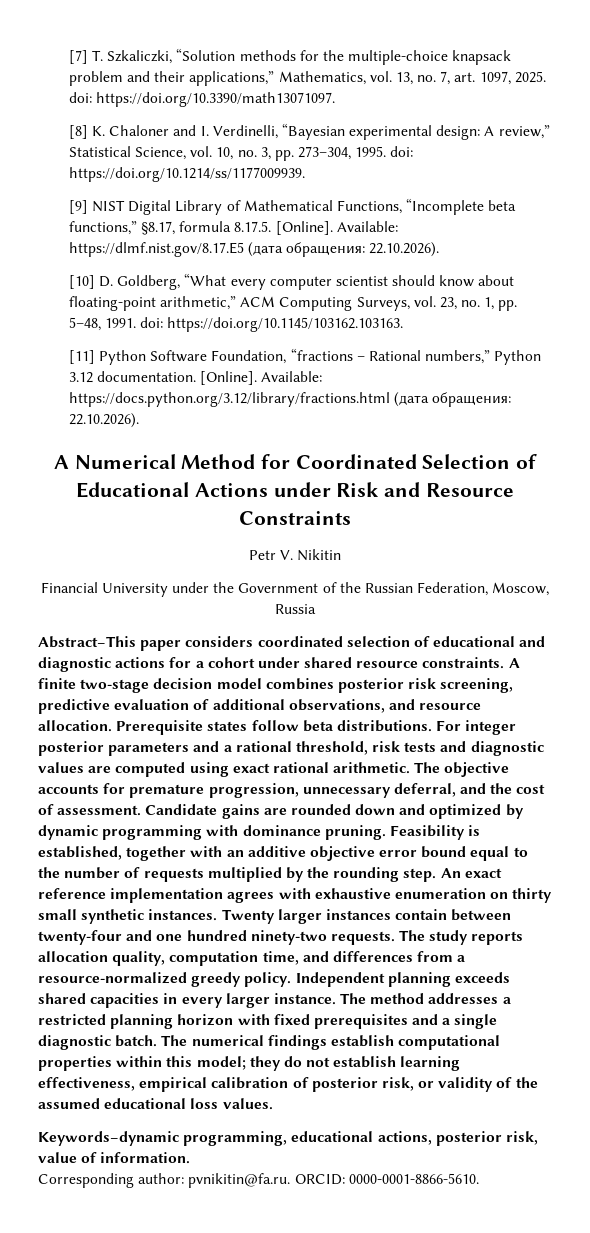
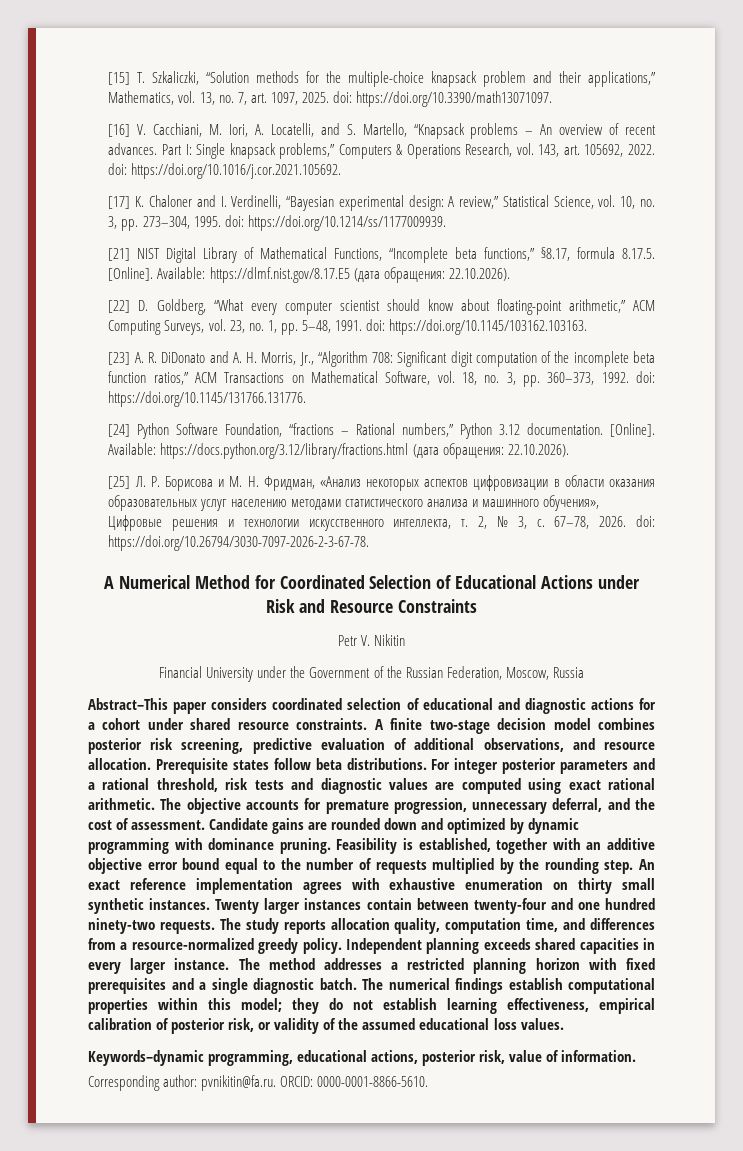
- [7] T. Szkaliczki, “Solution methods for the multiple-choice knapsack problem and their applications,” Mathematics, vol. 13, no. 7, art. 1097, 2025. doi: https://doi.org/10.3390/math13071097.
+ [15] T. Szkaliczki, “Solution methods for the multiple-choice knapsack problem and their applications,” Mathematics, vol. 13, no. 7, art. 1097, 2025. doi: https://doi.org/10.3390/math13071097.
- [8] K. Chaloner and I. Verdinelli, “Bayesian experimental design: A review,” Statistical Science, vol. 10, no. 3, pp. 273–304, 1995. doi: https://doi.org/10.1214/ss/1177009939.
+ [16] V. Cacchiani, M. Iori, A. Locatelli, and S. Martello, “Knapsack problems – An overview of recent advances. Part I: Single knapsack problems,” Computers & Operations Research, vol. 143, art. 105692, 2022. doi: https://doi.org/10.1016/j.cor.2021.105692.
+ [17] K. Chaloner and I. Verdinelli, “Bayesian experimental design: A review,” Statistical Science, vol. 10, no. 3, pp. 273–304, 1995. doi: https://doi.org/10.1214/ss/1177009939.
- [9] NIST Digital Library of Mathematical Functions, “Incomplete beta functions,” §8.17, formula 8.17.5. [Online].
+ [21] NIST Digital Library of Mathematical Functions, “Incomplete beta functions,” §8.17, formula 8.17.5. [Online].
- [10] D. Goldberg, “What every computer scientist should know about floating-point arithmetic,” ACM Computing Surveys, vol. 23, no. 1, pp. 5–48, 1991. doi: https://doi.org/10.1145/103162.103163.
+ [22] D. Goldberg, “What every computer scientist should know about floating-point arithmetic,” ACM Computing Surveys, vol. 23, no. 1, pp. 5–48, 1991. doi: https://doi.org/10.1145/103162.103163.
- [11] Python Software Foundation, “fractions – Rational numbers,” Python 3.12 documentation.
+ [23] A. R. DiDonato and A. H. Morris, Jr., “Algorithm 708: Significant digit computation of the incomplete beta function ratios,” ACM Transactions on Mathematical Software, vol. 18, no. 3, pp. 360–373, 1992. doi: https://doi.org/10.1145/131766.131776.
+ [24] Python Software Foundation, “fractions – Rational numbers,” Python 3.12 documentation.
+ [25] Л. Р. Борисова и М. Н. Фридман, «Анализ некоторых аспектов цифровизации в области оказания образовательных услуг населению методами статистического анализа и машинного обучения», Цифровые решения и технологии искусственного интеллекта, т. 2, № 3, с. 67–78, 2026. doi: https://doi.org/10.26794/3030-7097-2026-2-3-67-78.

